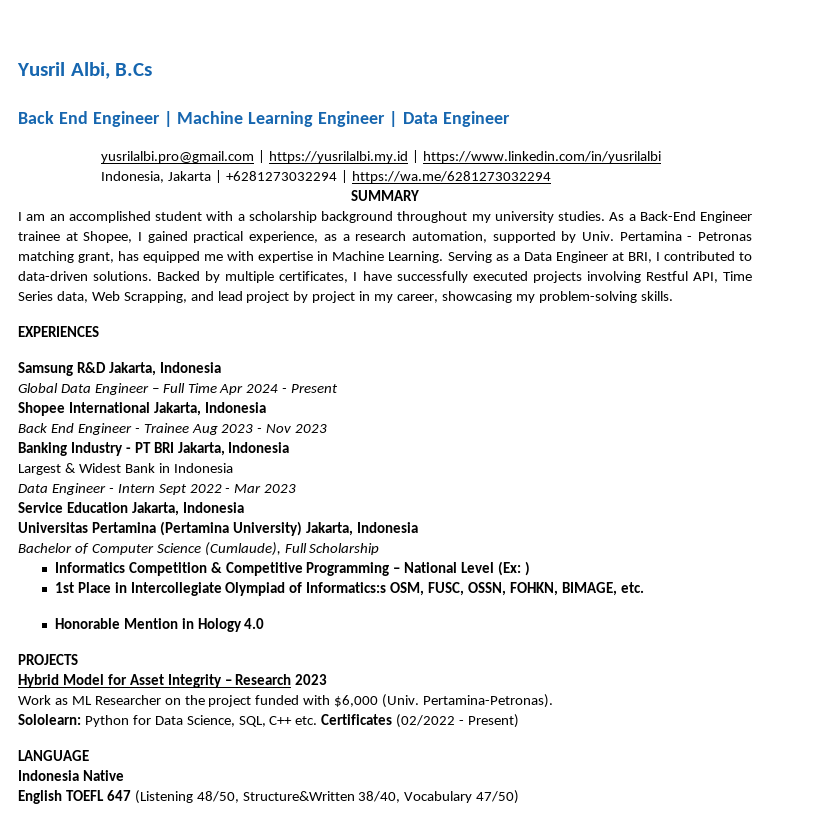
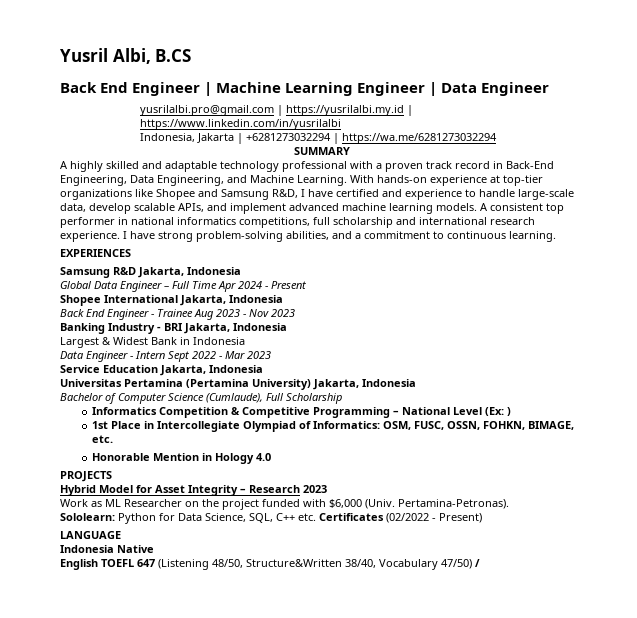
- Yusril Albi, B.Cs
+ Yusril Albi, B.CS
- I am an accomplished student with a scholarship background throughout my university studies. As a Back-End Engineer trainee at Shopee, I gained practical experience, as a research automation, supported by Univ. Pertamina - Petronas matching grant, has equipped me with expertise in Machine Learning. Serving as a Data Engineer at BRI, I contributed to data-driven solutions. Backed by multiple certificates, I have successfully executed projects involving Restful API, Time Series data, Web Scrapping, and lead project by project in my career, showcasing my problem-solving skills.
+ A highly skilled and adaptable technology professional with a proven track record in Back-End Engineering, Data Engineering, and Machine Learning. With hands-on experience at top-tier organizations like Shopee and Samsung R&D, I have certified and experience to handle large-scale data, develop scalable APIs, and implement advanced machine learning models. A consistent top performer in national informatics competitions, full scholarship and international research experience. I have strong problem-solving abilities, and a commitment to continuous learning.
- Banking Industry - PT BRI Jakarta, Indonesia
+ Banking Industry - BRI Jakarta, Indonesia
- 1st Place in Intercollegiate Olympiad of Informatics:s OSM, FUSC, OSSN, FOHKN, BIMAGE, etc.
+ 1st Place in Intercollegiate Olympiad of Informatics: OSM, FUSC, OSSN, FOHKN, BIMAGE, etc.
- English TOEFL 647 (Listening 48/50, Structure&Written 38/40, Vocabulary 47/50)
+ English TOEFL 647 (Listening 48/50, Structure&Written 38/40, Vocabulary 47/50) /

